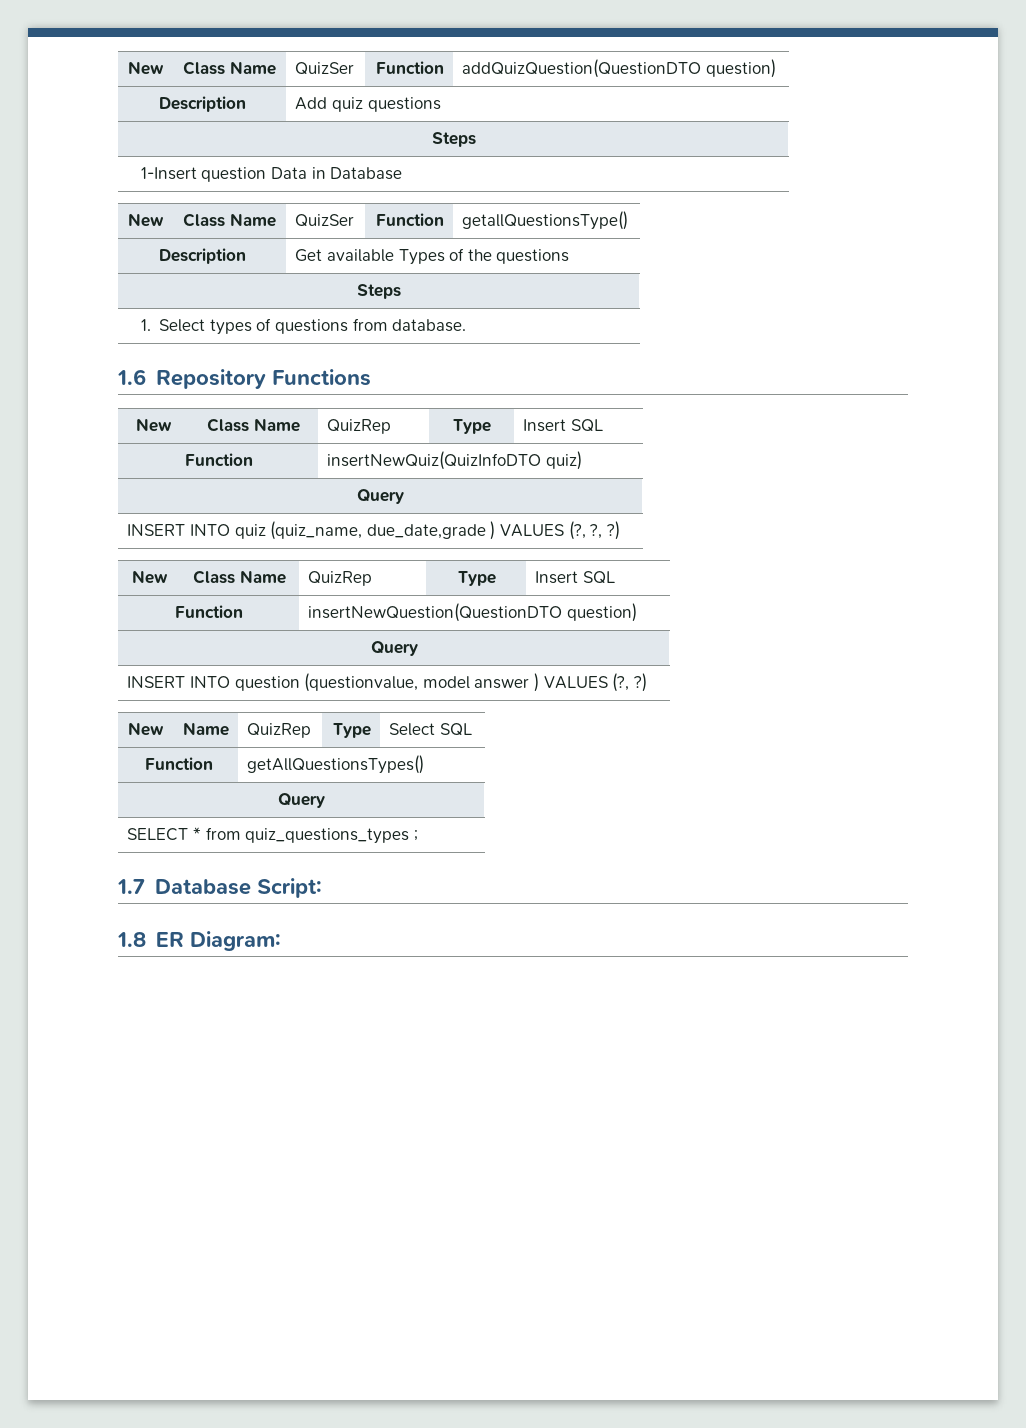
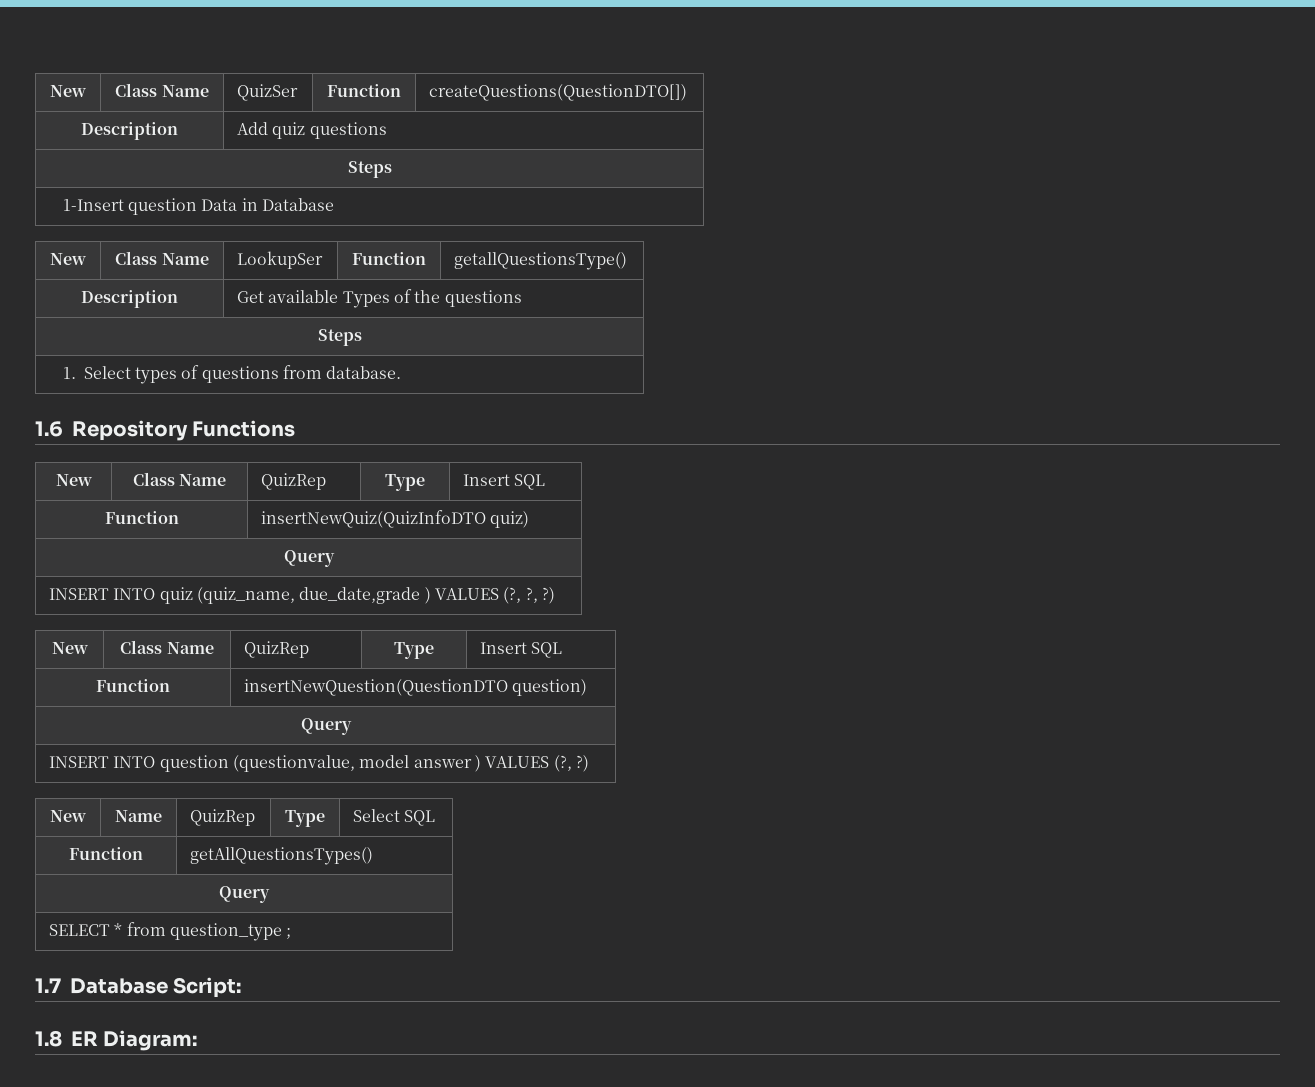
- New | Class Name | QuizSer | Function | addQuizQuestion(QuestionDTO question)
+ New | Class Name | QuizSer | Function | createQuestions(QuestionDTO[])
- New | Class Name | QuizSer | Function | getallQuestionsType()
+ New | Class Name | LookupSer | Function | getallQuestionsType()
- SELECT * from quiz_questions_types ;
+ SELECT * from question_type ;

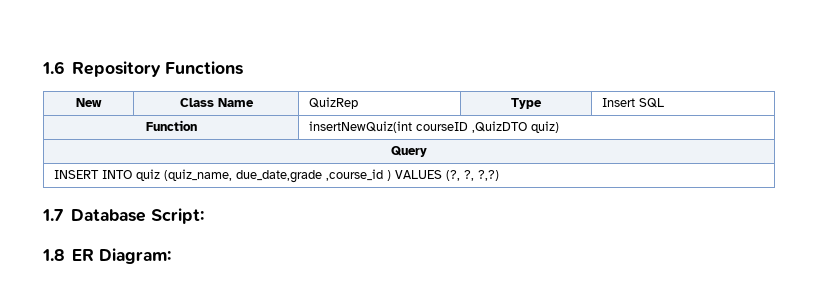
- New | Class Name | QuizSer | Function | createQuestions(QuestionDTO[])
- Description | Add quiz questions
- Steps
- 1-Insert question Data in Database
- New | Class Name | LookupSer | Function | getallQuestionsType()
- Description | Get available Types of the questions
- Steps
- 1. Select types of questions from database.
- Function | insertNewQuiz(QuizInfoDTO quiz)
+ Function | insertNewQuiz(int courseID ,QuizDTO quiz)
- INSERT INTO quiz (quiz_name, due_date,grade ) VALUES (?, ?, ?)
- New | Class Name | QuizRep | Type | Insert SQL
- Function | insertNewQuestion(QuestionDTO question)
- Query
- INSERT INTO question (questionvalue, model answer ) VALUES (?, ?)
- New | Name | QuizRep | Type | Select SQL
- Function | getAllQuestionsTypes()
- Query
- SELECT * from question_type ;
+ INSERT INTO quiz (quiz_name, due_date,grade ,course_id ) VALUES (?, ?, ?,?)

